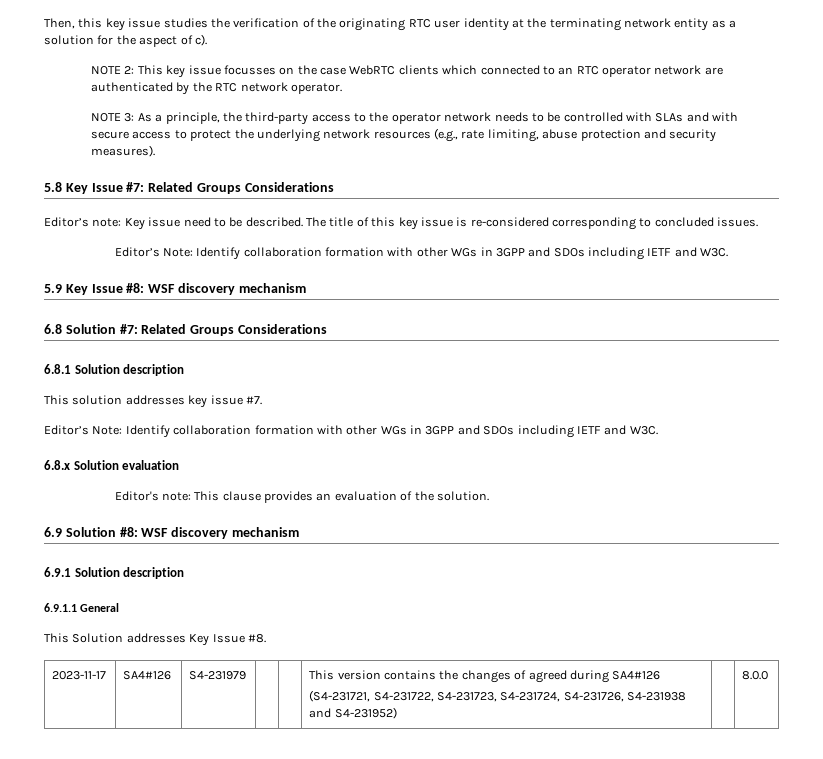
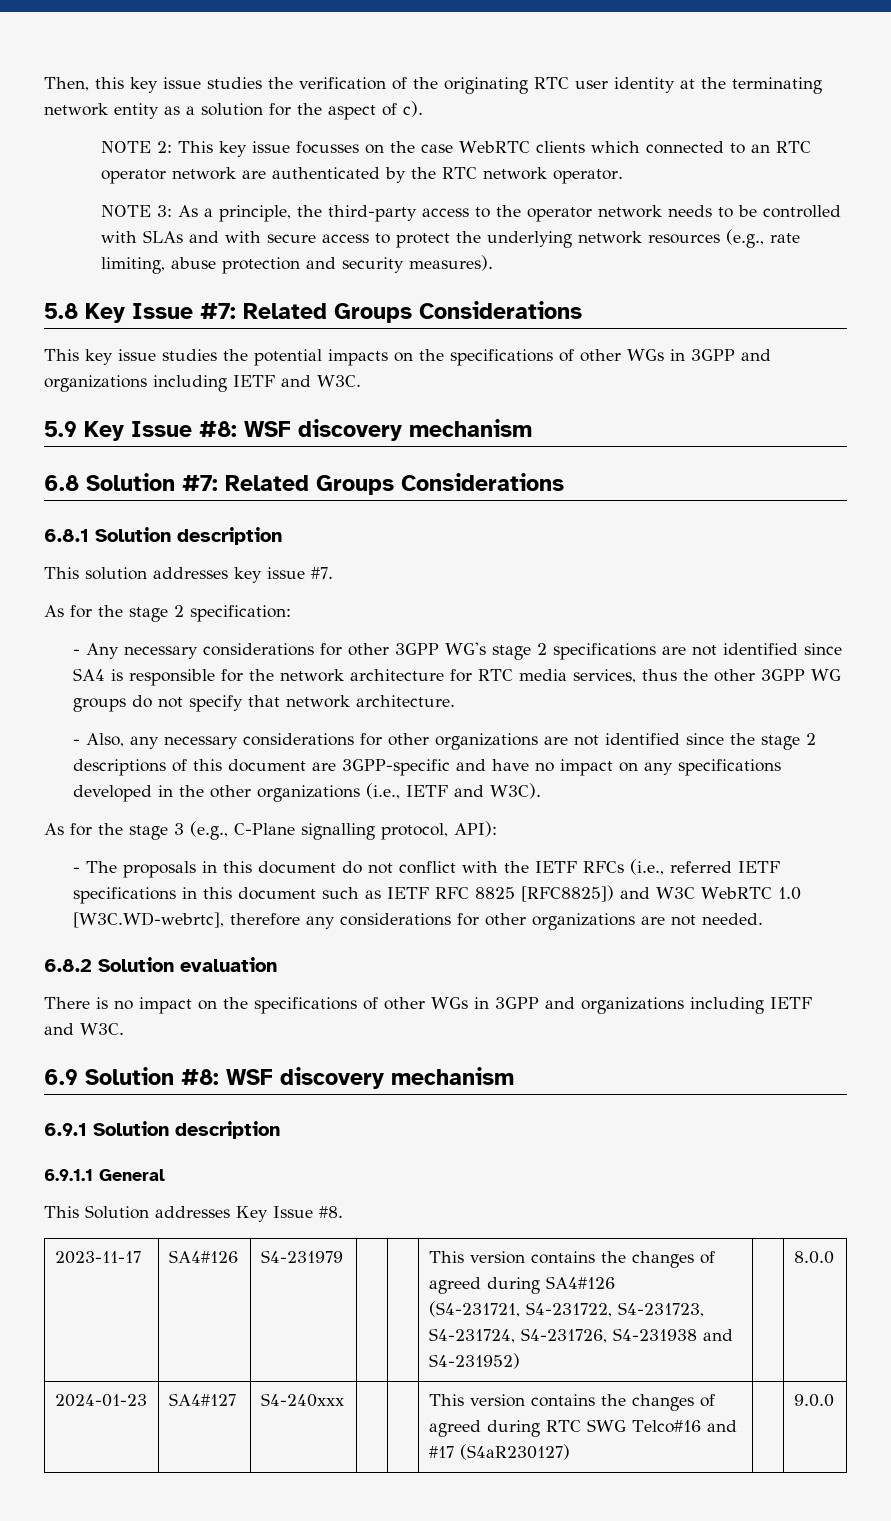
- Editor’s note: Key issue need to be described. The title of this key issue is re-considered corresponding to concluded issues.
- Editor’s Note: Identify collaboration formation with other WGs in 3GPP and SDOs including IETF and W3C.
+ This key issue studies the potential impacts on the specifications of other WGs in 3GPP and organizations including IETF and W3C.
  This solution addresses key issue #7.
- Editor’s Note: Identify collaboration formation with other WGs in 3GPP and SDOs including IETF and W3C.
- 6.8.x Solution evaluation
- Editor's note: This clause provides an evaluation of the solution.
+ As for the stage 2 specification:
+ - Any necessary considerations for other 3GPP WG's stage 2 specifications are not identified since SA4 is responsible for the network architecture for RTC media services, thus the other 3GPP WG groups do not specify that network architecture.
+ - Also, any necessary considerations for other organizations are not identified since the stage 2 descriptions of this document are 3GPP-specific and have no impact on any specifications developed in the other organizations (i.e., IETF and W3C).
+ As for the stage 3 (e.g., C-Plane signalling protocol, API):
+ - The proposals in this document do not conflict with the IETF RFCs (i.e., referred IETF specifications in this document such as IETF RFC 8825 [RFC8825]) and W3C WebRTC 1.0 [W3C.WD-webrtc], therefore any considerations for other organizations are not needed.
+ 6.8.2 Solution evaluation
+ There is no impact on the specifications of other WGs in 3GPP and organizations including IETF and W3C.
+ 2024-01-23 | SA4#127 | S4-240xxx | | | This version contains the changes of agreed during RTC SWG Telco#16 and #17 (S4aR230127) | | 9.0.0

